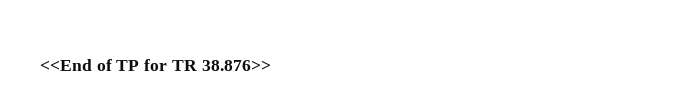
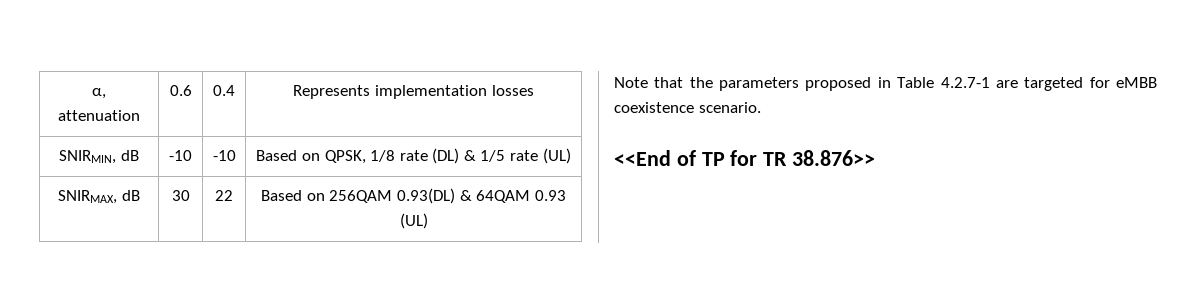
+ α, attenuation | 0.6 | 0.4 | Represents implementation losses
+ SNIRMIN, dB | -10 | -10 | Based on QPSK, 1/8 rate (DL) & 1/5 rate (UL)
+ SNIRMAX, dB | 30 | 22 | Based on 256QAM 0.93(DL) & 64QAM 0.93 (UL)
+ Note that the parameters proposed in Table 4.2.7-1 are targeted for eMBB coexistence scenario.

